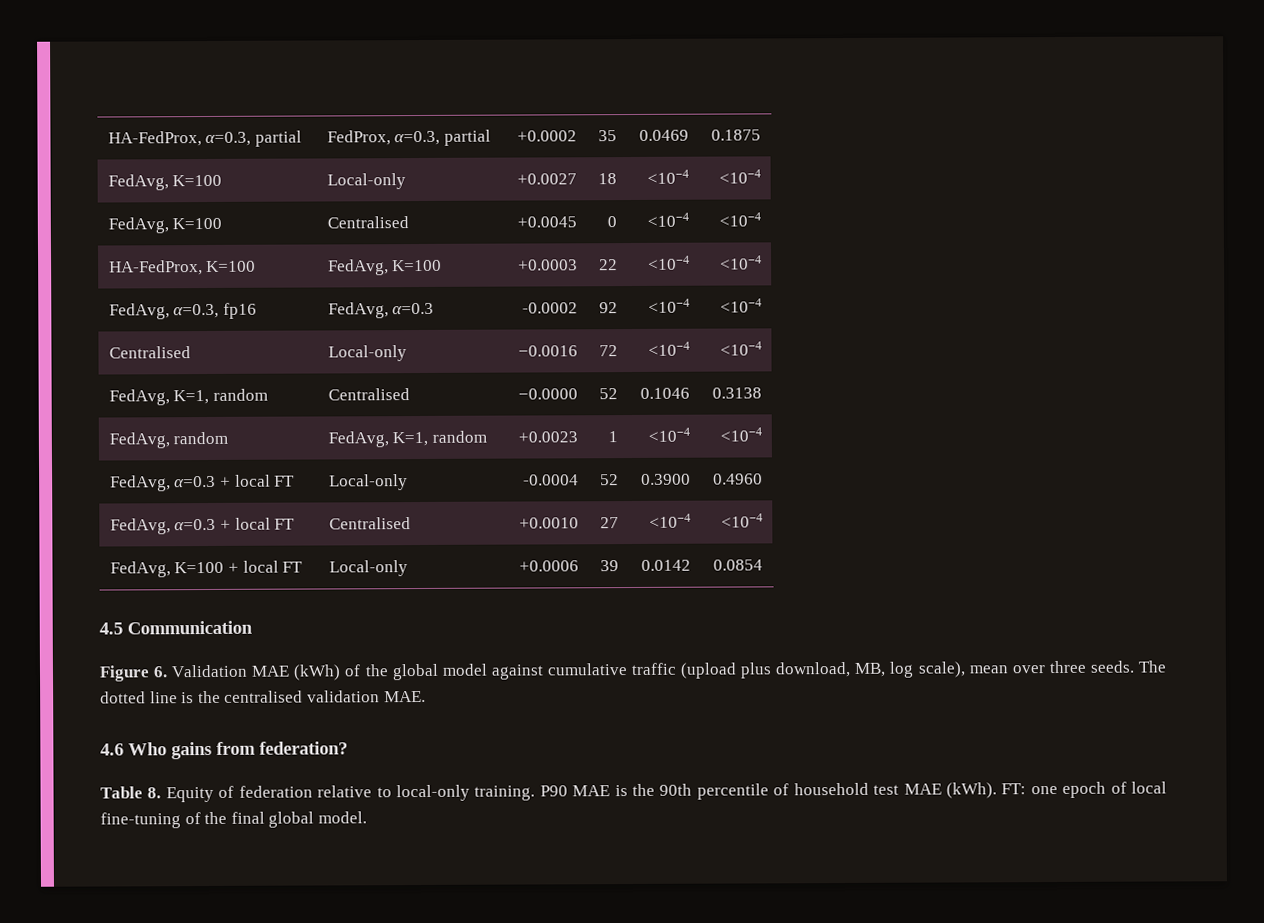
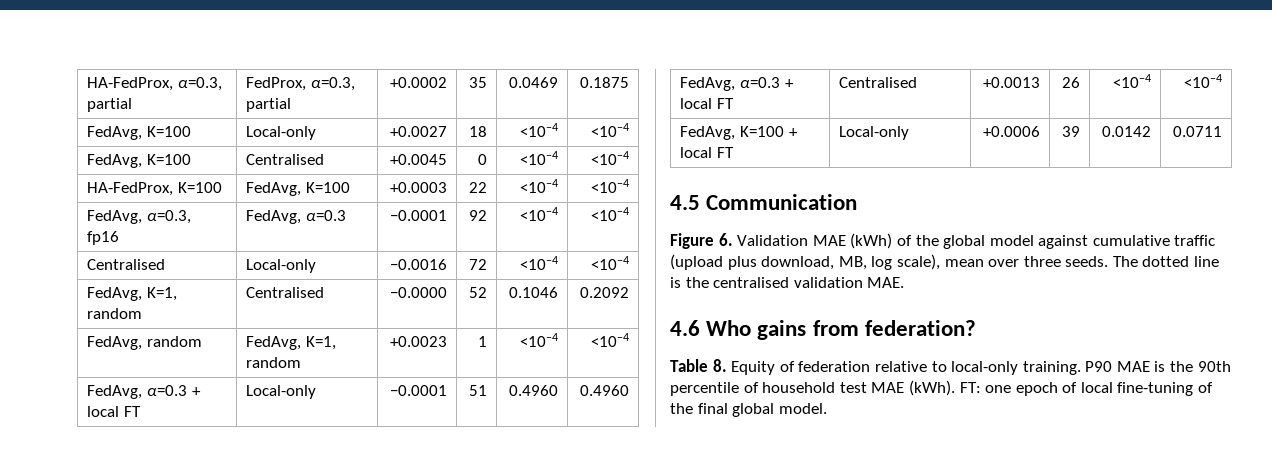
- FedAvg, α=0.3, fp16 | FedAvg, α=0.3 | -0.0002 | 92 | <10−4 | <10−4
+ FedAvg, α=0.3, fp16 | FedAvg, α=0.3 | −0.0001 | 92 | <10−4 | <10−4
- FedAvg, K=1, random | Centralised | −0.0000 | 52 | 0.1046 | 0.3138
+ FedAvg, K=1, random | Centralised | −0.0000 | 52 | 0.1046 | 0.2092
- FedAvg, α=0.3 + local FT | Local-only | -0.0004 | 52 | 0.3900 | 0.4960
+ FedAvg, α=0.3 + local FT | Local-only | −0.0001 | 51 | 0.4960 | 0.4960
- FedAvg, α=0.3 + local FT | Centralised | +0.0010 | 27 | <10−4 | <10−4
+ FedAvg, α=0.3 + local FT | Centralised | +0.0013 | 26 | <10−4 | <10−4
- FedAvg, K=100 + local FT | Local-only | +0.0006 | 39 | 0.0142 | 0.0854
+ FedAvg, K=100 + local FT | Local-only | +0.0006 | 39 | 0.0142 | 0.0711

